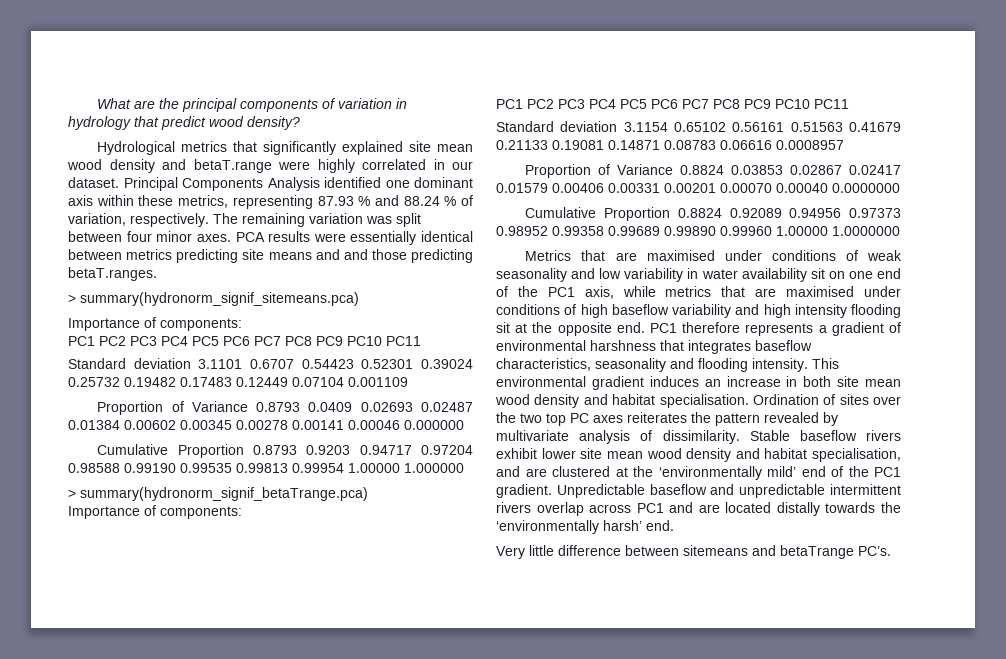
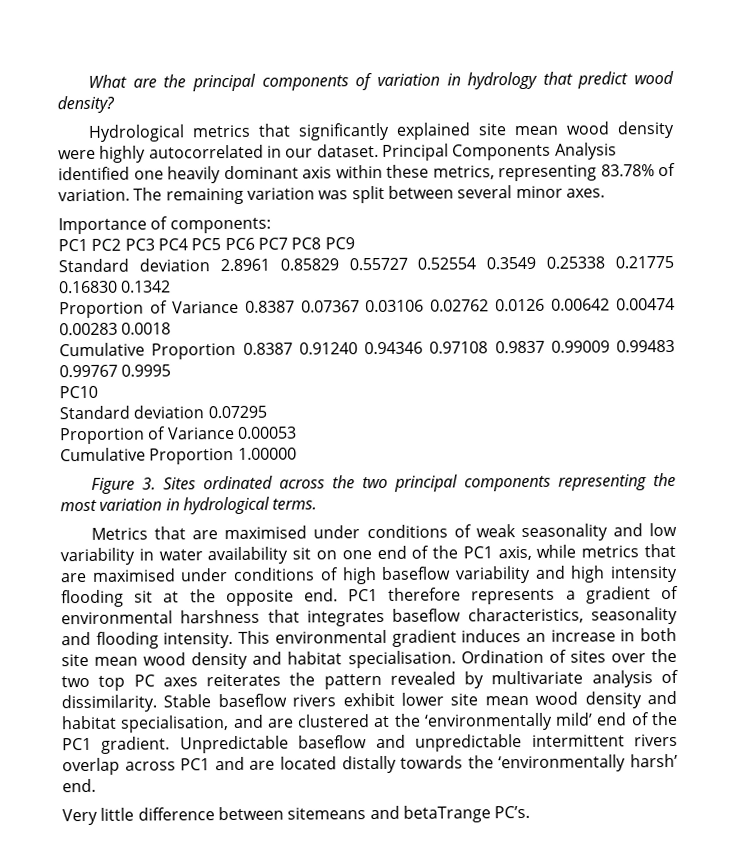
- Hydrological metrics that significantly explained site mean wood density and betaT.range were highly correlated in our dataset.
+ Hydrological metrics that significantly explained site mean wood density were highly autocorrelated in our dataset.
- Principal Components Analysis identified one dominant axis within these metrics, representing 87.93 % and 88.24 % of variation, respectively.
+ Principal Components Analysis identified one heavily dominant axis within these metrics, representing 83.78% of variation.
- The remaining variation was split between four minor axes. PCA results were essentially identical between metrics predicting site means and and those predicting betaT.ranges.
- > summary(hydronorm_signif_sitemeans.pca)
+ The remaining variation was split between several minor axes.
  Importance of components:
- PC1 PC2 PC3 PC4 PC5 PC6 PC7 PC8 PC9 PC10 PC11
- Standard deviation 3.1101 0.6707 0.54423 0.52301 0.39024 0.25732 0.19482 0.17483 0.12449 0.07104 0.001109
- Proportion of Variance 0.8793 0.0409 0.02693 0.02487 0.01384 0.00602 0.00345 0.00278 0.00141 0.00046 0.000000
- Cumulative Proportion 0.8793 0.9203 0.94717 0.97204 0.98588 0.99190 0.99535 0.99813 0.99954 1.00000 1.000000
- > summary(hydronorm_signif_betaTrange.pca)
- Importance of components:
- PC1 PC2 PC3 PC4 PC5 PC6 PC7 PC8 PC9 PC10 PC11
- Standard deviation 3.1154 0.65102 0.56161 0.51563 0.41679 0.21133 0.19081 0.14871 0.08783 0.06616 0.0008957
- Proportion of Variance 0.8824 0.03853 0.02867 0.02417 0.01579 0.00406 0.00331 0.00201 0.00070 0.00040 0.0000000
- Cumulative Proportion 0.8824 0.92089 0.94956 0.97373 0.98952 0.99358 0.99689 0.99890 0.99960 1.00000 1.0000000
+ PC1 PC2 PC3 PC4 PC5 PC6 PC7 PC8 PC9
+ Standard deviation 2.8961 0.85829 0.55727 0.52554 0.3549 0.25338 0.21775 0.16830 0.1342
+ Proportion of Variance 0.8387 0.07367 0.03106 0.02762 0.0126 0.00642 0.00474 0.00283 0.0018
+ Cumulative Proportion 0.8387 0.91240 0.94346 0.97108 0.9837 0.99009 0.99483 0.99767 0.9995
+ PC10
+ Standard deviation 0.07295
+ Proportion of Variance 0.00053
+ Cumulative Proportion 1.00000
+ Figure 3. Sites ordinated across the two principal components representing the most variation in hydrological terms.

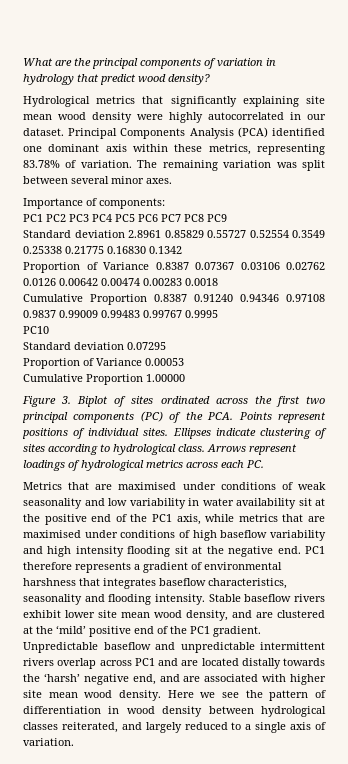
- Hydrological metrics that significantly explained site mean wood density were highly autocorrelated in our dataset.
+ Hydrological metrics that significantly explaining site mean wood density were highly autocorrelated in our dataset.
- Principal Components Analysis identified one heavily dominant axis within these metrics, representing 83.78% of variation.
+ Principal Components Analysis (PCA) identified one dominant axis within these metrics, representing 83.78% of variation.
- Figure 3. Sites ordinated across the two principal components representing the most variation in hydrological terms.
+ Figure 3. Biplot of sites ordinated across the first two principal components (PC) of the PCA. Points represent positions of individual sites. Ellipses indicate clustering of sites according to hydrological class. Arrows represent loadings of hydrological metrics across each PC.
- Metrics that are maximised under conditions of weak seasonality and low variability in water availability sit on one end of the PC1 axis, while metrics that are maximised under conditions of high baseflow variability and high intensity flooding sit at the opposite end.
+ Metrics that are maximised under conditions of weak seasonality and low variability in water availability sit at the positive end of the PC1 axis, while metrics that are maximised under conditions of high baseflow variability and high intensity flooding sit at the negative end.
- This environmental gradient induces an increase in both site mean wood density and habitat specialisation. Ordination of sites over the two top PC axes reiterates the pattern revealed by multivariate analysis of dissimilarity.
- Stable baseflow rivers exhibit lower site mean wood density and habitat specialisation, and are clustered at the ‘environmentally mild’ end of the PC1 gradient.
+ Stable baseflow rivers exhibit lower site mean wood density, and are clustered at the ‘mild’ positive end of the PC1 gradient.
- Unpredictable baseflow and unpredictable intermittent rivers overlap across PC1 and are located distally towards the ‘environmentally harsh’ end.
- Very little difference between sitemeans and betaTrange PC’s.
+ Unpredictable baseflow and unpredictable intermittent rivers overlap across PC1 and are located distally towards the ‘harsh’ negative end, and are associated with higher site mean wood density. Here we see the pattern of differentiation in wood density between hydrological classes reiterated, and largely reduced to a single axis of variation.

